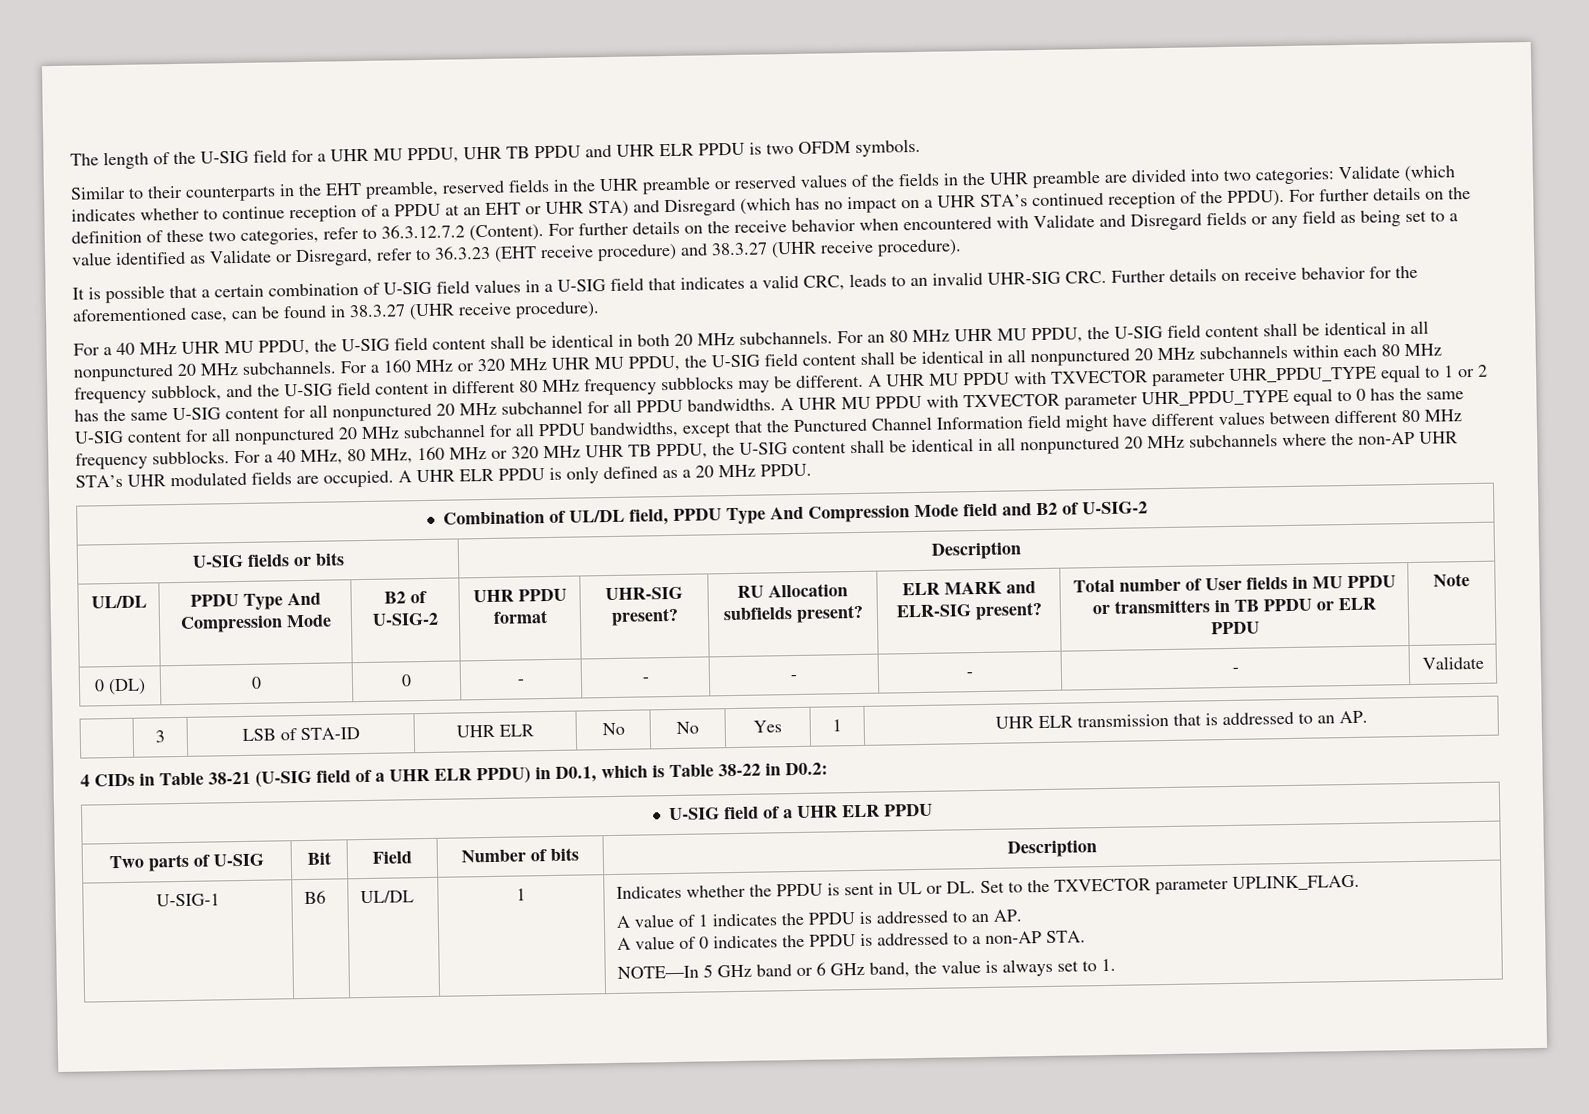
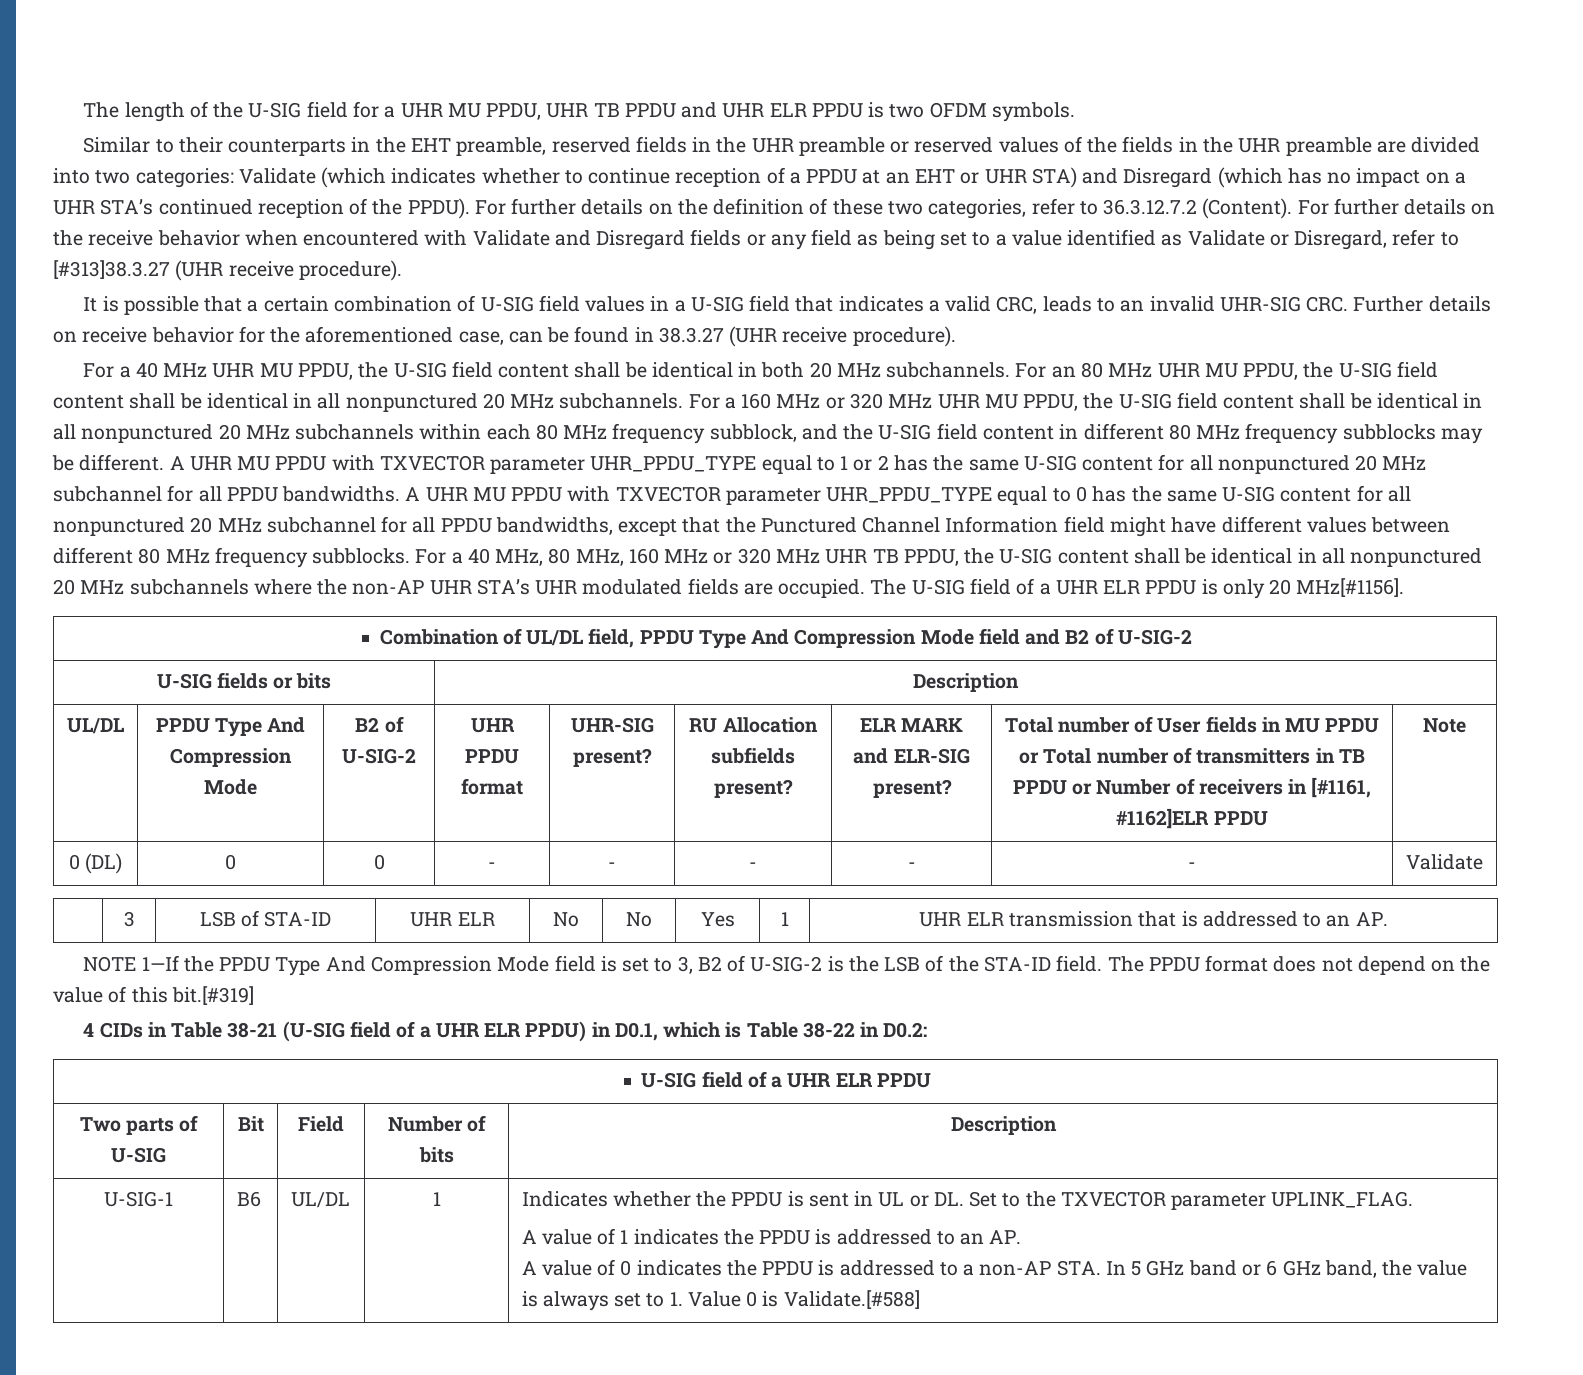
- For further details on the receive behavior when encountered with Validate and Disregard fields or any field as being set to a value identified as Validate or Disregard, refer to 36.3.23 (EHT receive procedure) and 38.3.27 (UHR receive procedure).
+ For further details on the receive behavior when encountered with Validate and Disregard fields or any field as being set to a value identified as Validate or Disregard, refer to [#313]38.3.27 (UHR receive procedure).
- A UHR ELR PPDU is only defined as a 20 MHz PPDU.
+ The U-SIG field of a UHR ELR PPDU is only 20 MHz[#1156].
- Total number of User fields in MU PPDU or transmitters in TB PPDU or ELR PPDU
+ Total number of User fields in MU PPDU or Total number of transmitters in TB PPDU or Number of receivers in [#1161, #1162]ELR PPDU
+ NOTE 1—If the PPDU Type And Compression Mode field is set to 3, B2 of U-SIG-2 is the LSB of the STA-ID field. The PPDU format does not depend on the value of this bit.[#319]
- A value of 0 indicates the PPDU is addressed to a non-AP STA.
- NOTE—In 5 GHz band or 6 GHz band, the value is always set to 1.
+ A value of 0 indicates the PPDU is addressed to a non-AP STA. In 5 GHz band or 6 GHz band, the value is always set to 1. Value 0 is Validate.[#588]

